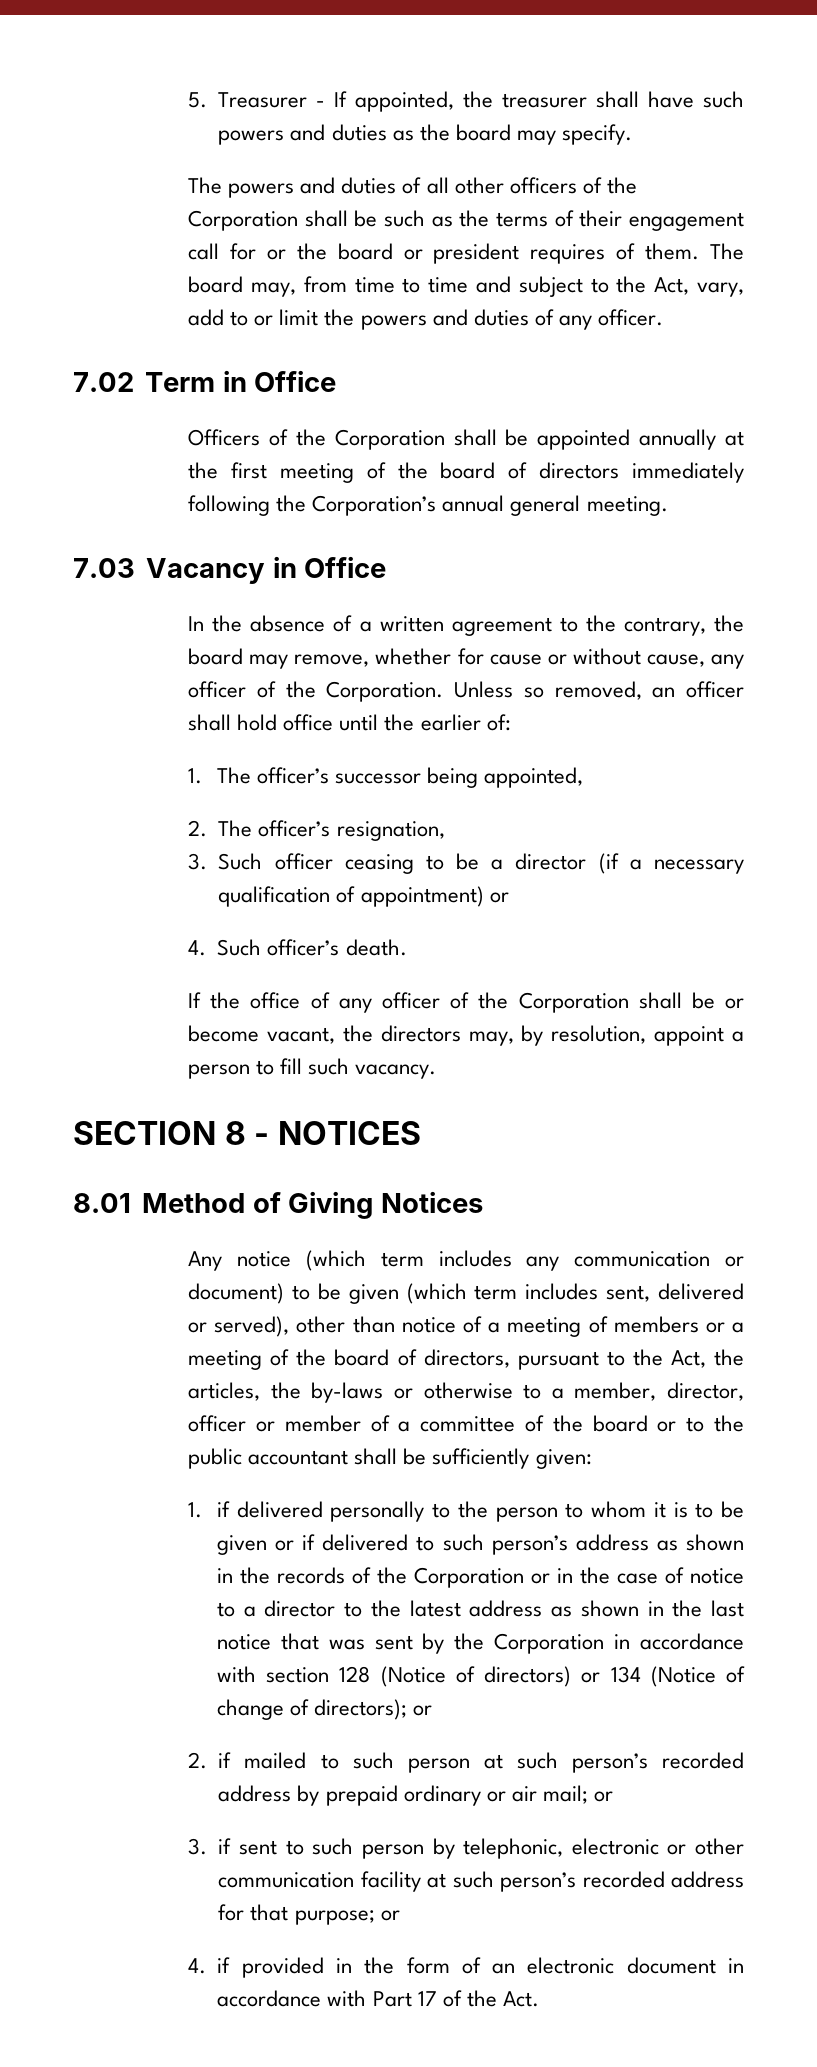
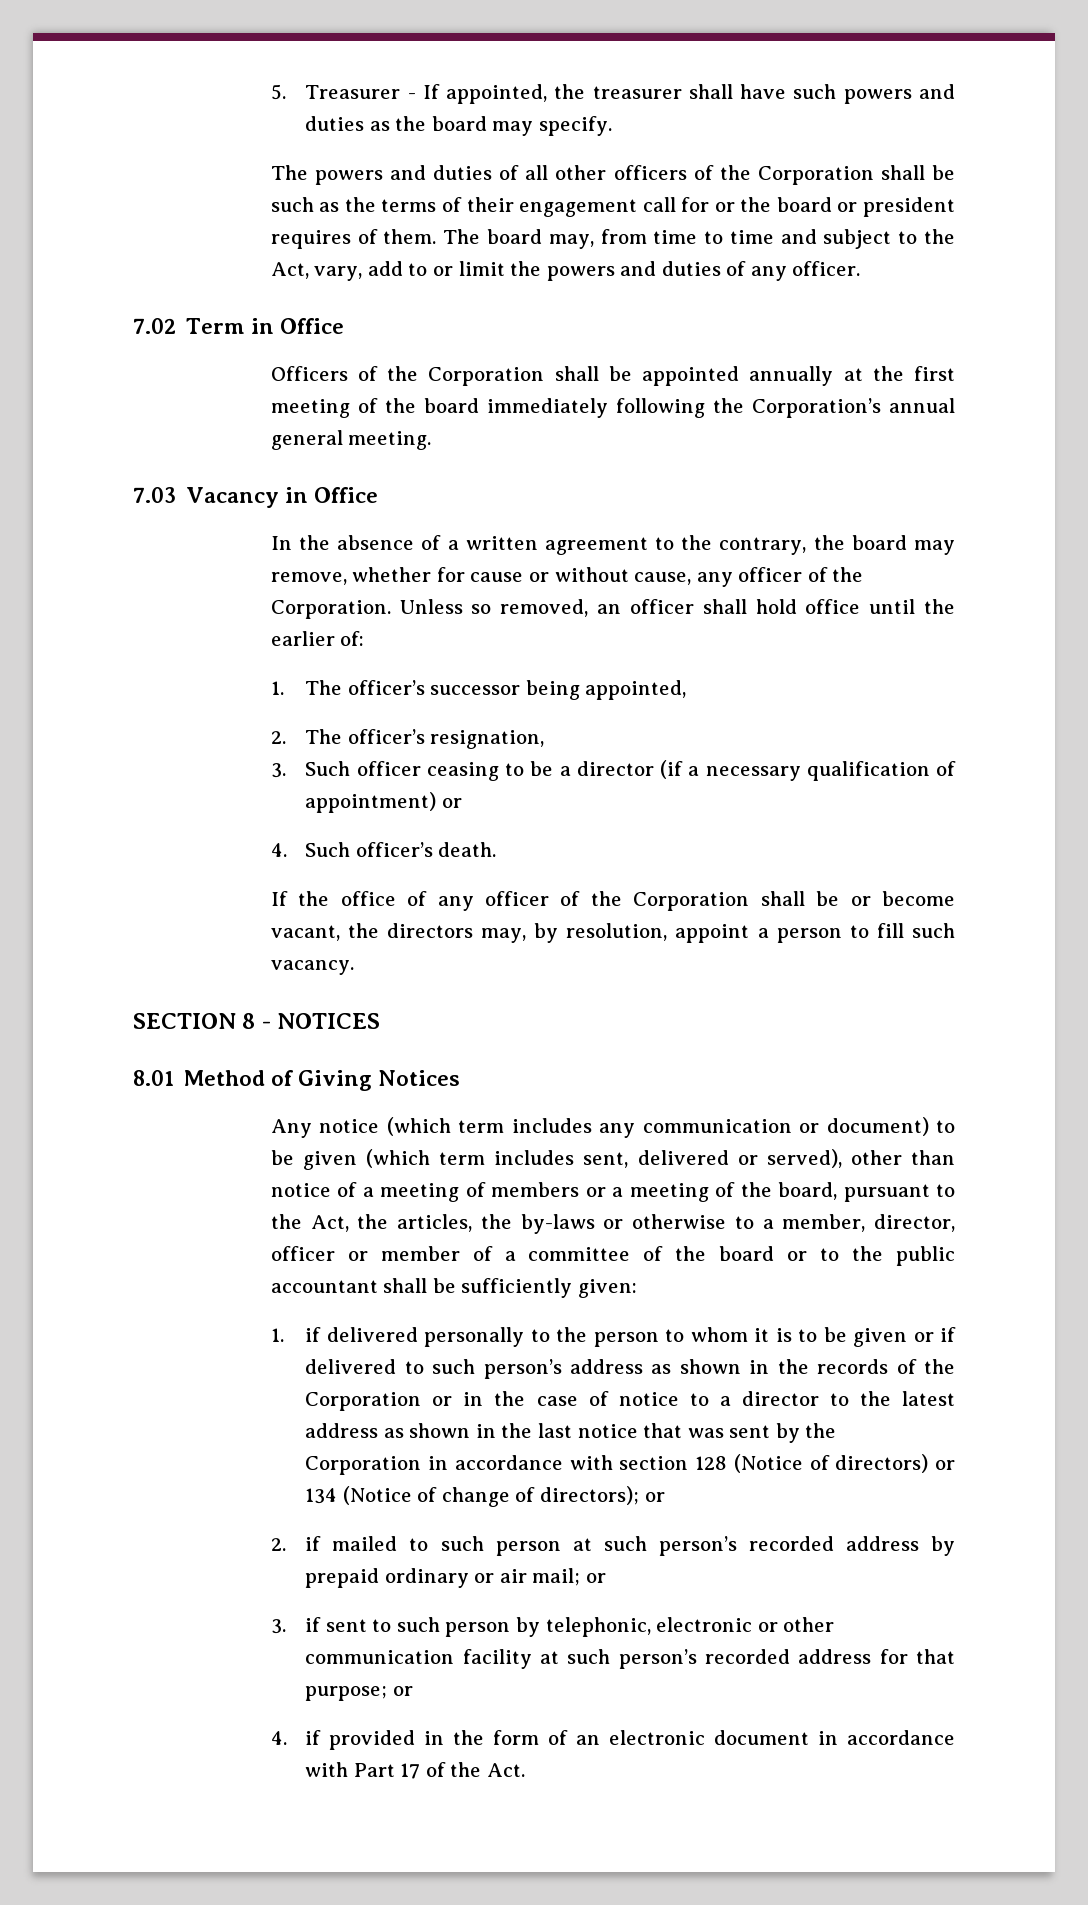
- Officers of the Corporation shall be appointed annually at the first meeting of the board of directors immediately following the Corporation’s annual general meeting.
+ Officers of the Corporation shall be appointed annually at the first meeting of the board immediately following the Corporation’s annual general meeting.
- Any notice (which term includes any communication or document) to be given (which term includes sent, delivered or served), other than notice of a meeting of members or a meeting of the board of directors, pursuant to the Act, the articles, the by-laws or otherwise to a member, director, officer or member of a committee of the board or to the public accountant shall be sufficiently given:
+ Any notice (which term includes any communication or document) to be given (which term includes sent, delivered or served), other than notice of a meeting of members or a meeting of the board, pursuant to the Act, the articles, the by-laws or otherwise to a member, director, officer or member of a committee of the board or to the public accountant shall be sufficiently given:

